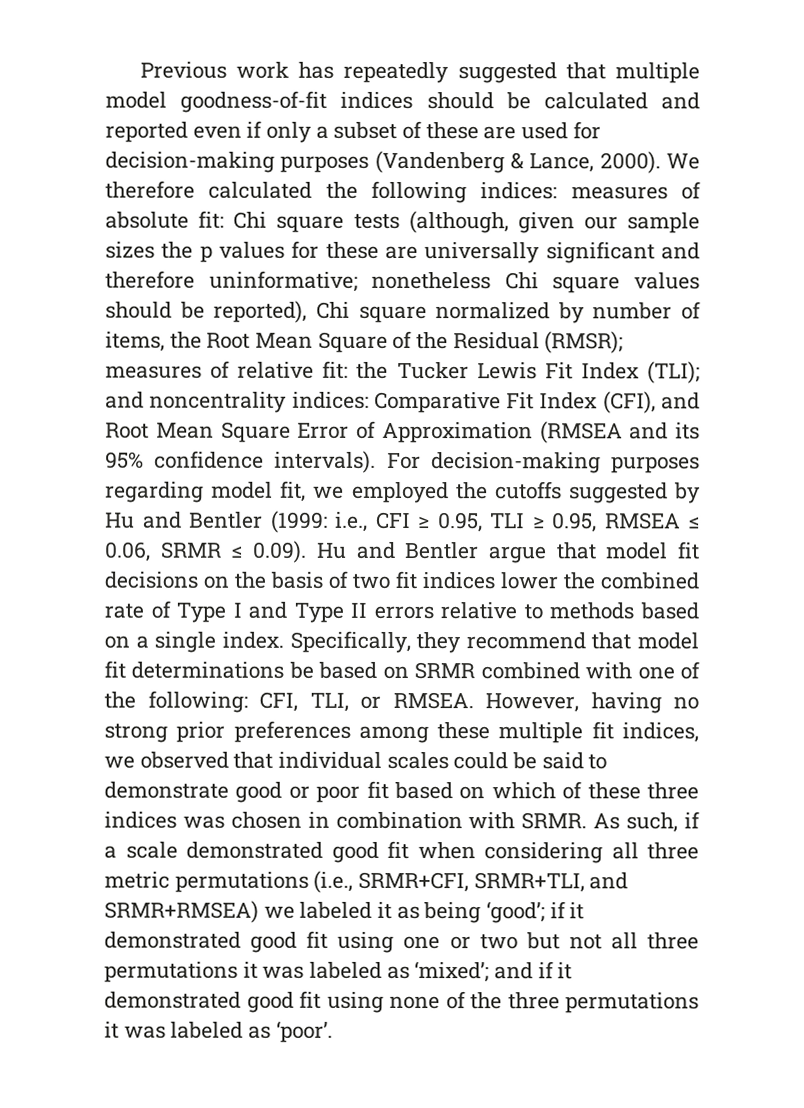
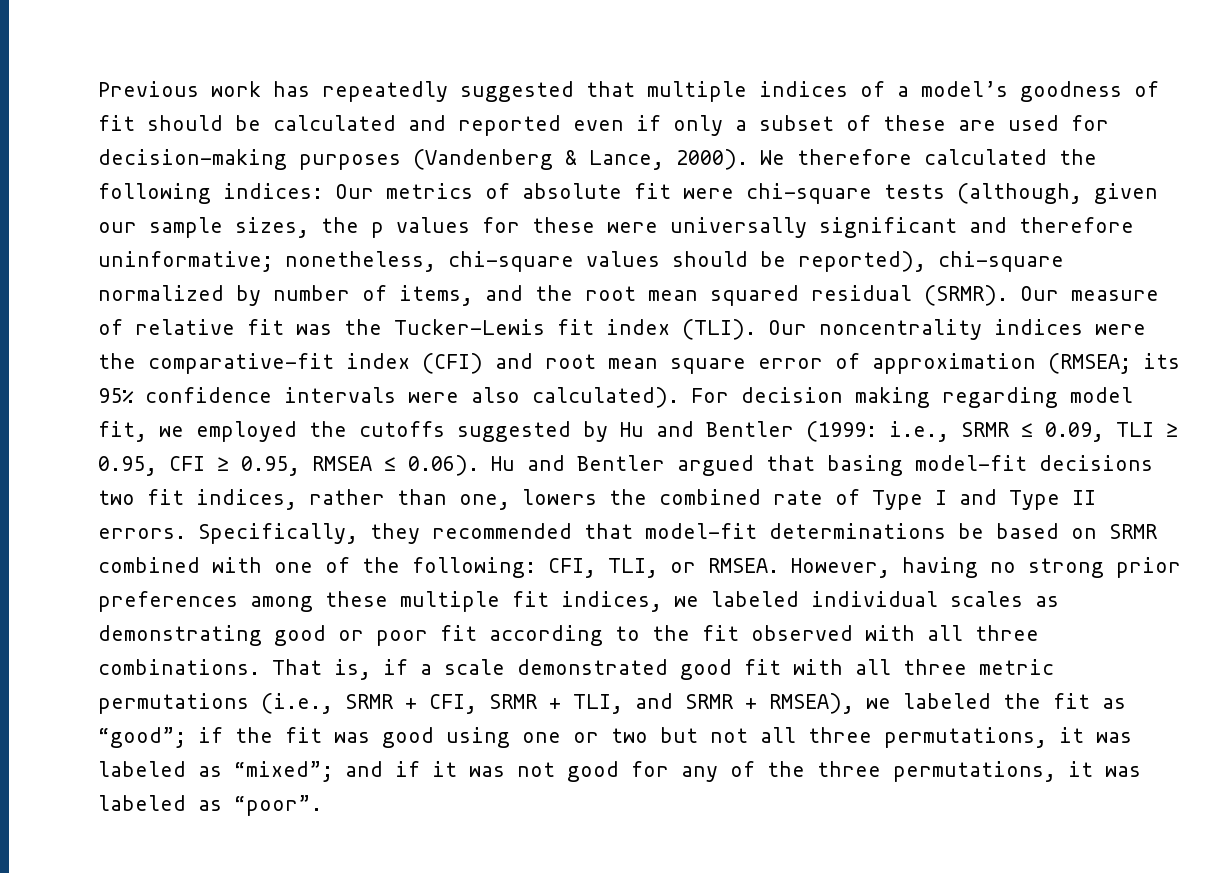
- Previous work has repeatedly suggested that multiple model goodness-of-fit indices should be calculated and reported even if only a subset of these are used for decision-making purposes (Vandenberg & Lance, 2000).
+ Previous work has repeatedly suggested that multiple indices of a model’s goodness of fit should be calculated and reported even if only a subset of these are used for decision-making purposes (Vandenberg & Lance, 2000).
- measures of absolute fit: Chi square tests (although, given our sample sizes the p values for these are universally significant and therefore uninformative;
+ Our metrics of absolute fit were chi-square tests (although, given our sample sizes, the p values for these were universally significant and therefore uninformative;
- nonetheless Chi square values should be reported), Chi square normalized by number of items, the Root Mean Square of the Residual (RMSR); measures of relative fit: the Tucker Lewis Fit Index (TLI); and noncentrality indices: Comparative Fit Index (CFI), and Root Mean Square Error of Approximation (RMSEA and its 95% confidence intervals). For decision-making purposes regarding model fit, we employed the cutoffs suggested by Hu and Bentler (1999:
+ nonetheless, chi-square values should be reported), chi-square normalized by number of items, and the root mean squared residual (SRMR). Our measure of relative fit was the Tucker-Lewis fit index (TLI). Our noncentrality indices were the comparative-fit index (CFI) and root mean square error of approximation (RMSEA; its 95% confidence intervals were also calculated). For decision making regarding model fit, we employed the cutoffs suggested by Hu and Bentler (1999:
- i.e., CFI ≥ 0.95, TLI ≥ 0.95, RMSEA ≤ 0.06, SRMR ≤ 0.09). Hu and Bentler argue that model fit decisions on the basis of two fit indices lower the combined rate of Type I and Type II errors relative to methods based on a single index. Specifically, they recommend that model fit determinations be based on SRMR combined with one of the following:
+ i.e., SRMR ≤ 0.09, TLI ≥ 0.95, CFI ≥ 0.95, RMSEA ≤ 0.06). Hu and Bentler argued that basing model-fit decisions two fit indices, rather than one, lowers the combined rate of Type I and Type II errors. Specifically, they recommended that model-fit determinations be based on SRMR combined with one of the following:
- However, having no strong prior preferences among these multiple fit indices, we observed that individual scales could be said to demonstrate good or poor fit based on which of these three indices was chosen in combination with SRMR. As such, if a scale demonstrated good fit when considering all three metric permutations (i.e., SRMR+CFI, SRMR+TLI, and SRMR+RMSEA) we labeled it as being ‘good’; if it demonstrated good fit using one or two but not all three permutations it was labeled as ‘mixed’; and if it demonstrated good fit using none of the three permutations it was labeled as ‘poor’.
+ However, having no strong prior preferences among these multiple fit indices, we labeled individual scales as demonstrating good or poor fit according to the fit observed with all three combinations. That is, if a scale demonstrated good fit with all three metric permutations (i.e., SRMR + CFI, SRMR + TLI, and SRMR + RMSEA), we labeled the fit as “good”; if the fit was good using one or two but not all three permutations, it was labeled as “mixed”; and if it was not good for any of the three permutations, it was labeled as “poor”.

